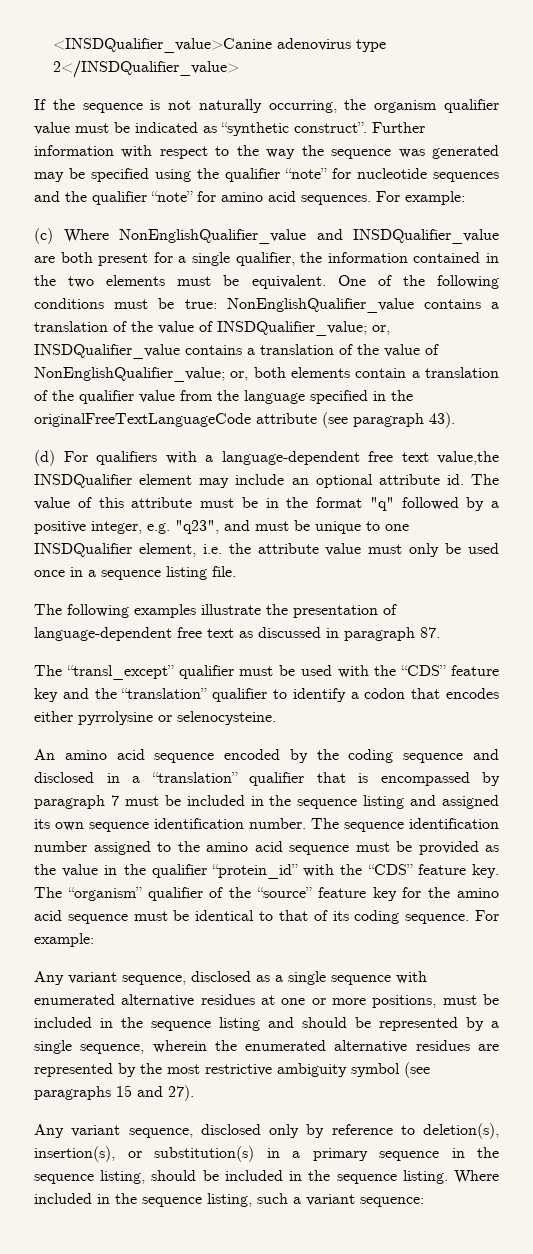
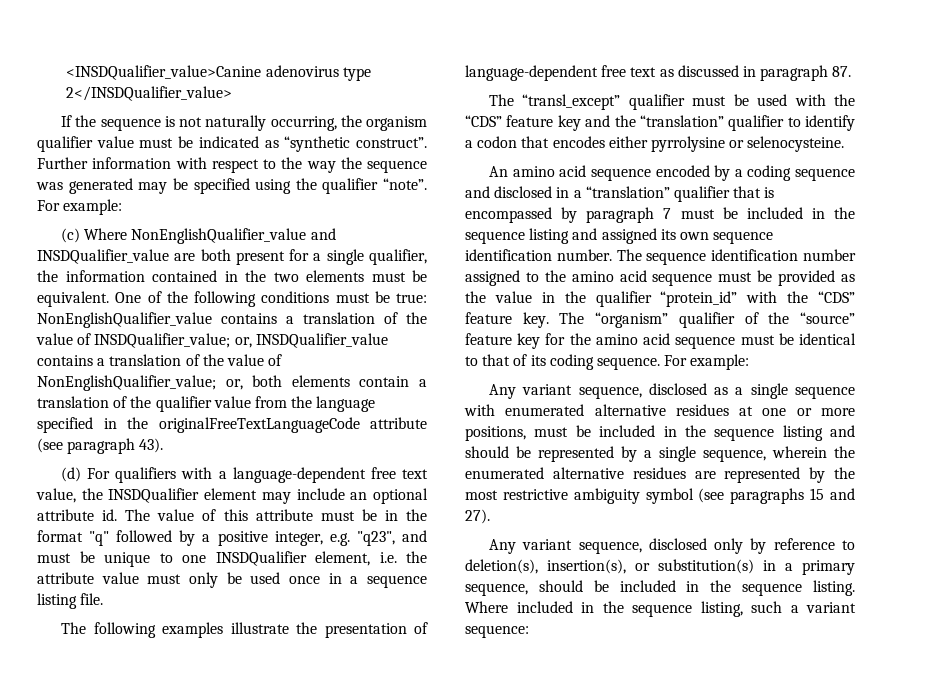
- Further information with respect to the way the sequence was generated may be specified using the qualifier “note” for nucleotide sequences and the qualifier “note” for amino acid sequences.
+ Further information with respect to the way the sequence was generated may be specified using the qualifier “note”.
- (d) For qualifiers with a language-dependent free text value,the INSDQualifier element may include an optional attribute id.
+ (d) For qualifiers with a language-dependent free text value, the INSDQualifier element may include an optional attribute id.
- An amino acid sequence encoded by the coding sequence and disclosed in a “translation” qualifier that is encompassed by paragraph 7 must be included in the sequence listing and assigned its own sequence identification number.
+ An amino acid sequence encoded by a coding sequence and disclosed in a “translation” qualifier that is encompassed by paragraph 7 must be included in the sequence listing and assigned its own sequence identification number.
- Any variant sequence, disclosed only by reference to deletion(s), insertion(s), or substitution(s) in a primary sequence in the sequence listing, should be included in the sequence listing.
+ Any variant sequence, disclosed only by reference to deletion(s), insertion(s), or substitution(s) in a primary sequence, should be included in the sequence listing.

